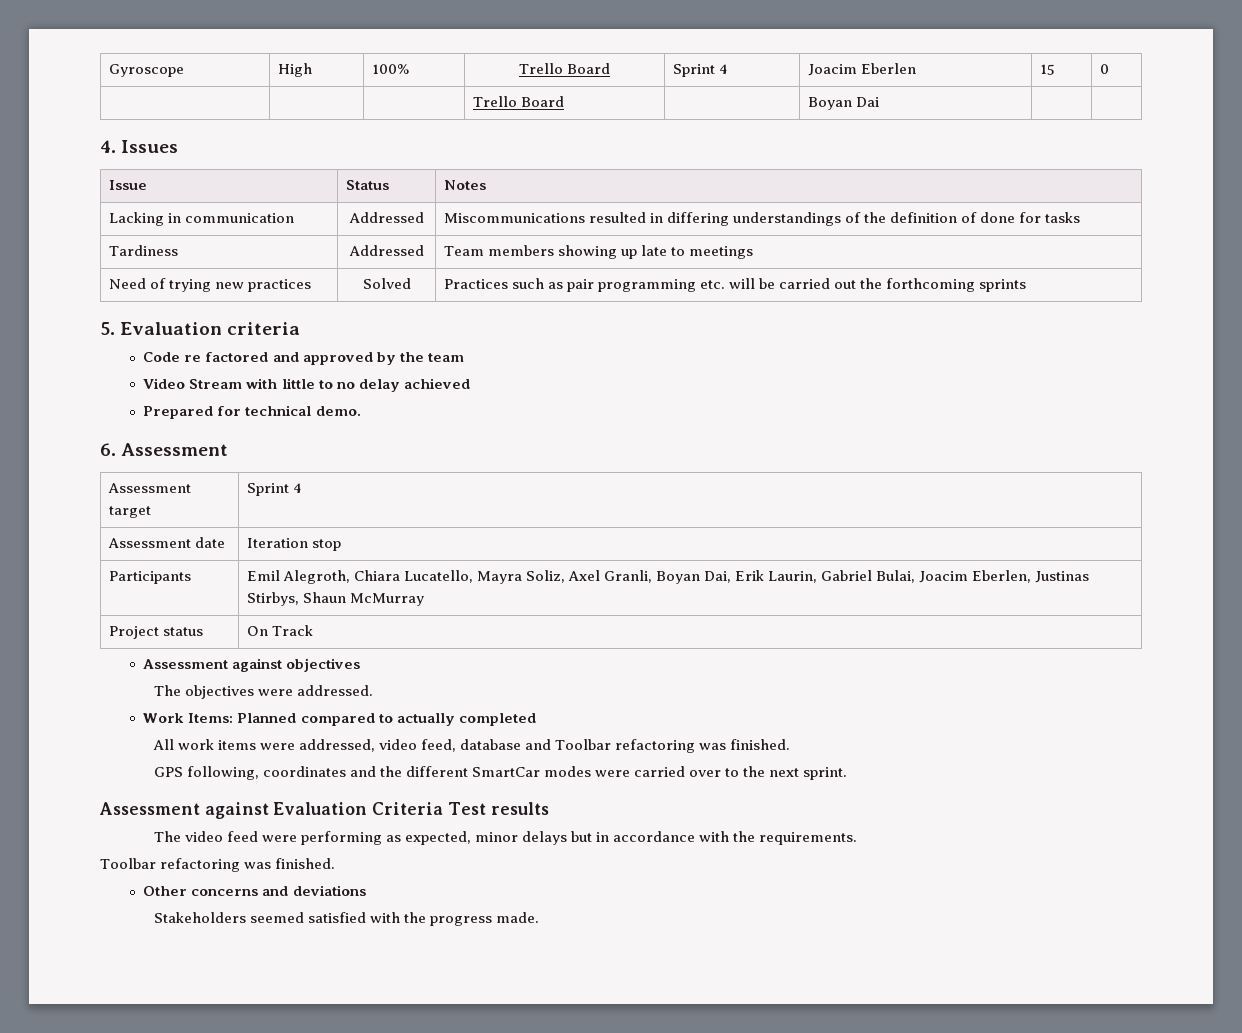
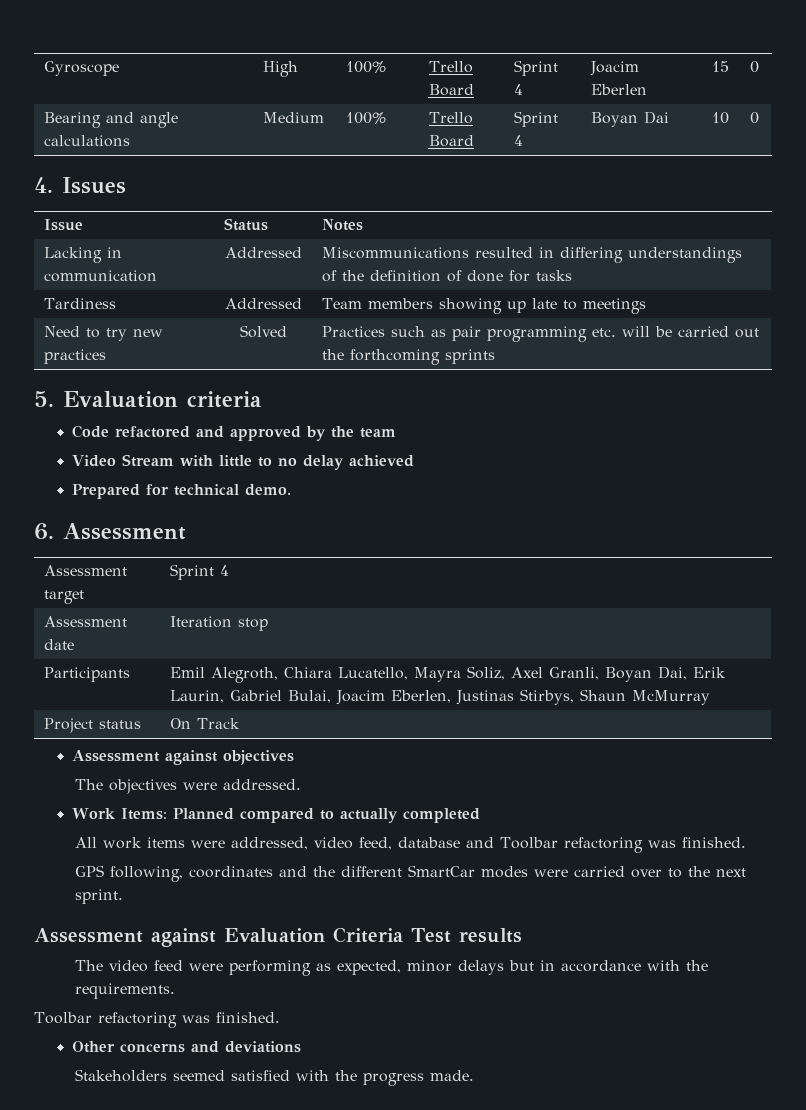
- | | | Trello Board | | Boyan Dai | |
+ Bearing and angle calculations | Medium | 100% | Trello Board | Sprint 4 | Boyan Dai | 10 | 0
- Need of trying new practices | Solved | Practices such as pair programming etc. will be carried out the forthcoming sprints
+ Need to try new practices | Solved | Practices such as pair programming etc. will be carried out the forthcoming sprints
- Code re factored and approved by the team
+ Code refactored and approved by the team

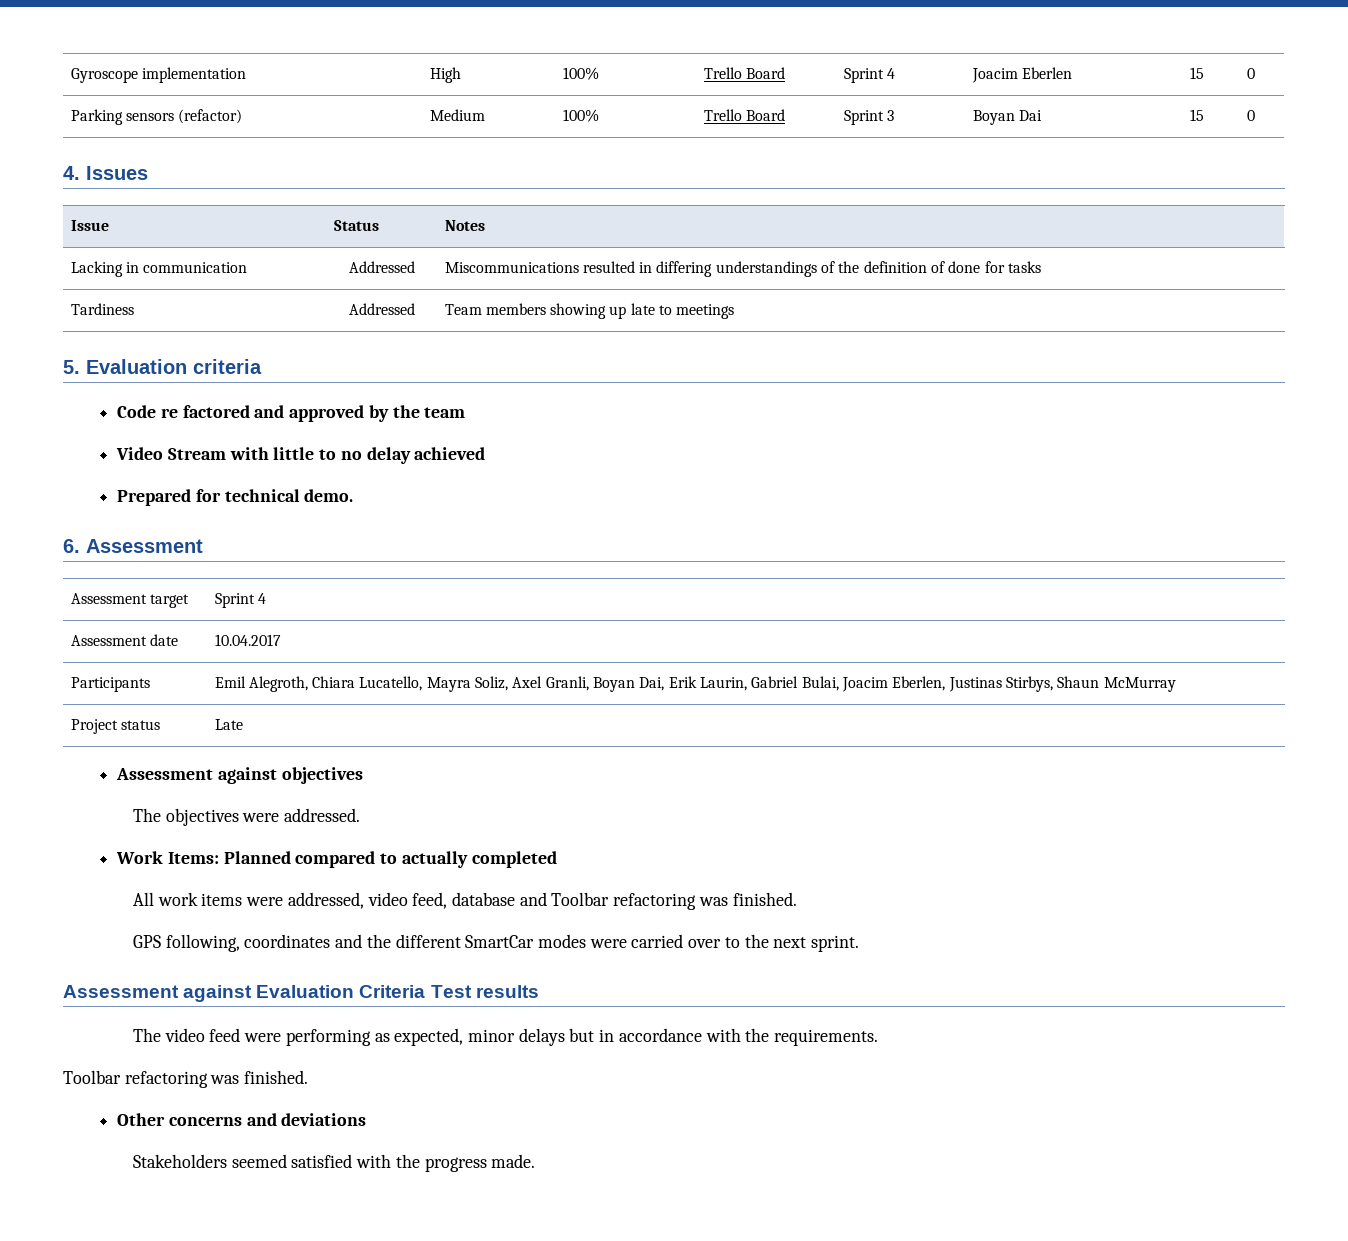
- Gyroscope | High | 100% | Trello Board | Sprint 4 | Joacim Eberlen | 15 | 0
+ Gyroscope implementation | High | 100% | Trello Board | Sprint 4 | Joacim Eberlen | 15 | 0
- Bearing and angle calculations | Medium | 100% | Trello Board | Sprint 4 | Boyan Dai | 10 | 0
+ Parking sensors (refactor) | Medium | 100% | Trello Board | Sprint 3 | Boyan Dai | 15 | 0
- Need to try new practices | Solved | Practices such as pair programming etc. will be carried out the forthcoming sprints
- Code refactored and approved by the team
+ Code re factored and approved by the team
- Assessment date | Iteration stop
+ Assessment date | 10.04.2017
- Project status | On Track
+ Project status | Late

